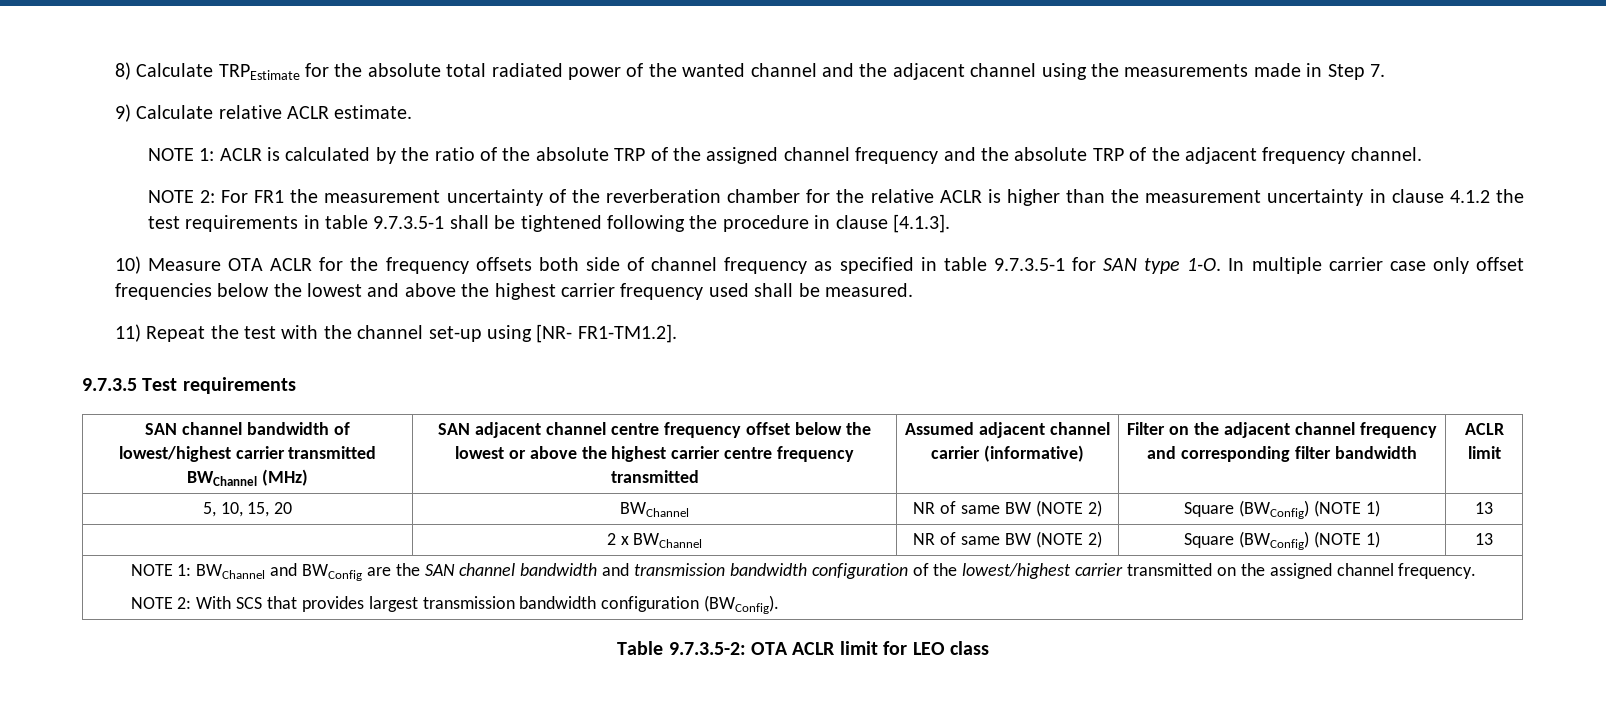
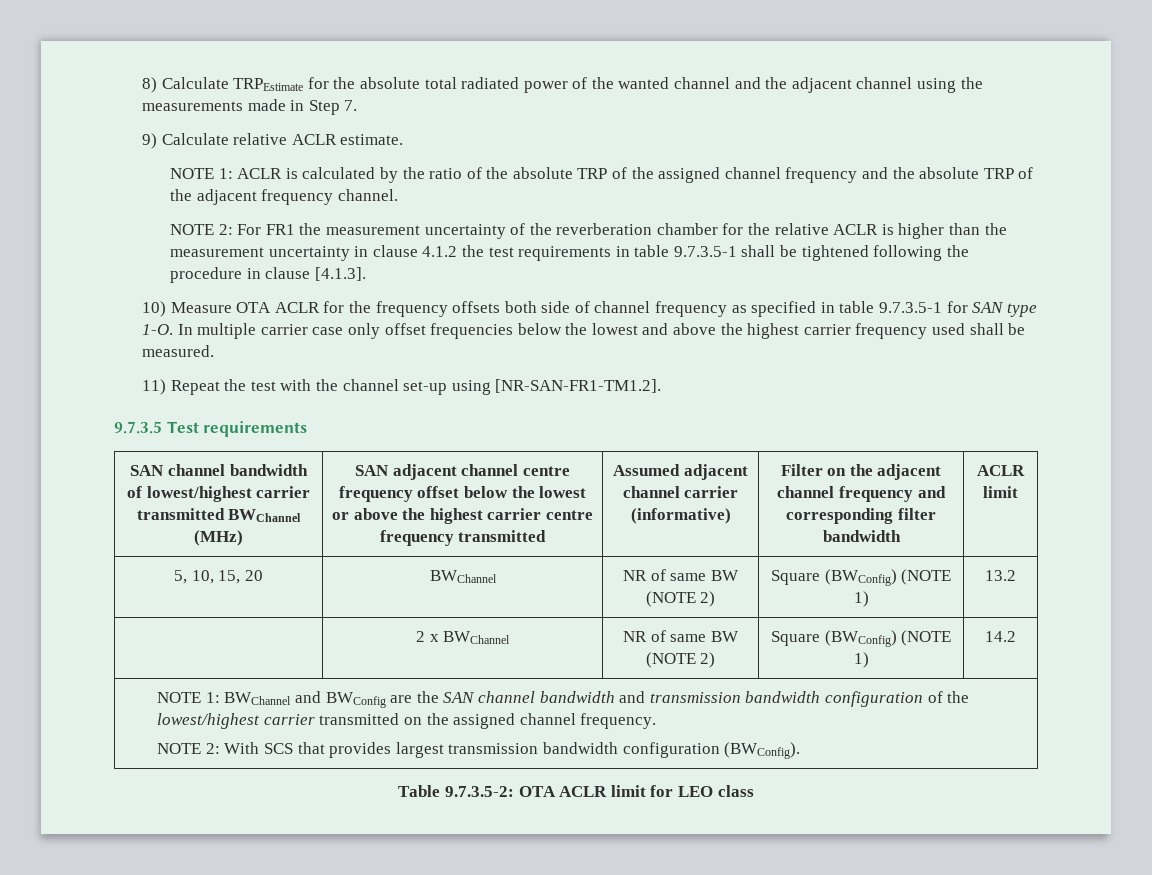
- 11) Repeat the test with the channel set-up using [NR- FR1-TM1.2].
+ 11) Repeat the test with the channel set-up using [NR-SAN-FR1-TM1.2].
- 5, 10, 15, 20 | BWChannel | NR of same BW (NOTE 2) | Square (BWConfig) (NOTE 1) | 13
+ 5, 10, 15, 20 | BWChannel | NR of same BW (NOTE 2) | Square (BWConfig) (NOTE 1) | 13.2
- | 2 x BWChannel | NR of same BW (NOTE 2) | Square (BWConfig) (NOTE 1) | 13
+ | 2 x BWChannel | NR of same BW (NOTE 2) | Square (BWConfig) (NOTE 1) | 14.2

